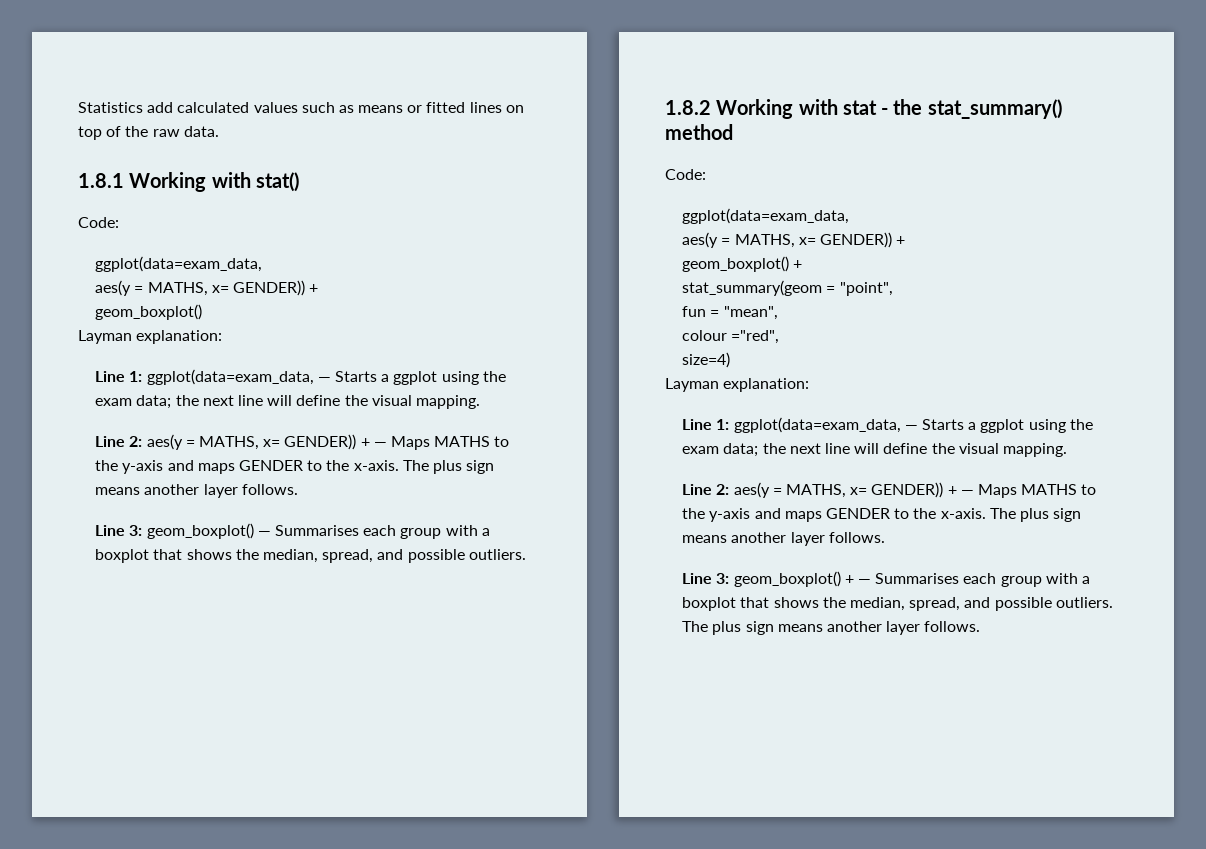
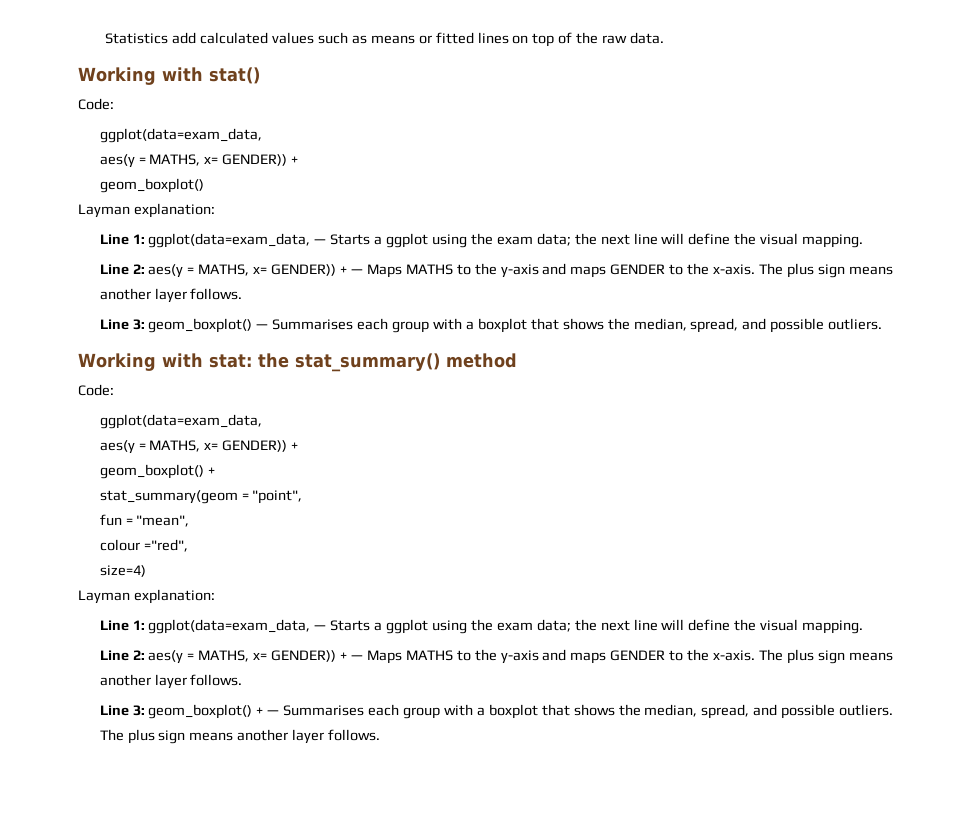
- 1.8.1 Working with stat()
+ Working with stat()
- 1.8.2 Working with stat - the stat_summary() method
+ Working with stat: the stat_summary() method

